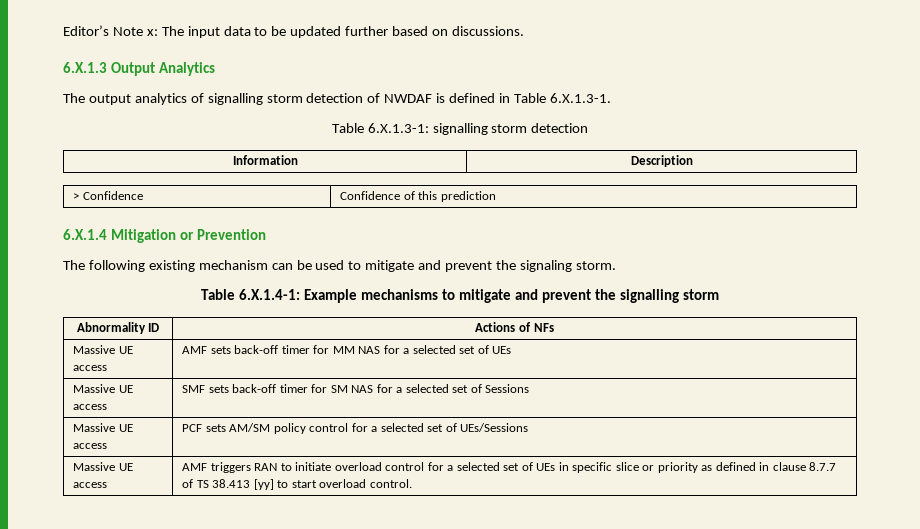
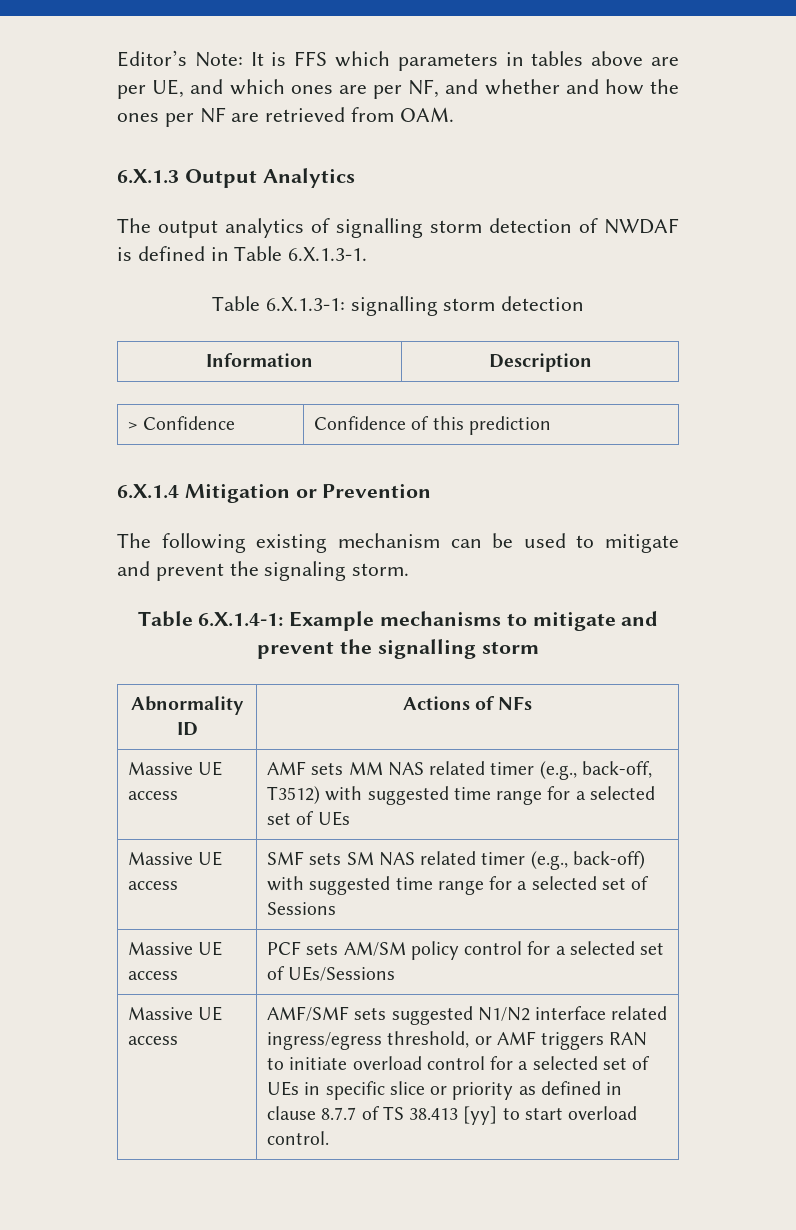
- Editor’s Note x: The input data to be updated further based on discussions.
+ Editor’s Note: It is FFS which parameters in tables above are per UE, and which ones are per NF, and whether and how the ones per NF are retrieved from OAM.
- Massive UE access | AMF sets back-off timer for MM NAS for a selected set of UEs
+ Massive UE access | AMF sets MM NAS related timer (e.g., back-off, T3512) with suggested time range for a selected set of UEs
- Massive UE access | SMF sets back-off timer for SM NAS for a selected set of Sessions
+ Massive UE access | SMF sets SM NAS related timer (e.g., back-off) with suggested time range for a selected set of Sessions
- AMF triggers RAN to initiate overload control for a selected set of UEs in specific slice or priority as defined in clause 8.7.7 of TS 38.413 [yy] to start overload control.
+ AMF/SMF sets suggested N1/N2 interface related ingress/egress threshold, or AMF triggers RAN to initiate overload control for a selected set of UEs in specific slice or priority as defined in clause 8.7.7 of TS 38.413 [yy] to start overload control.

